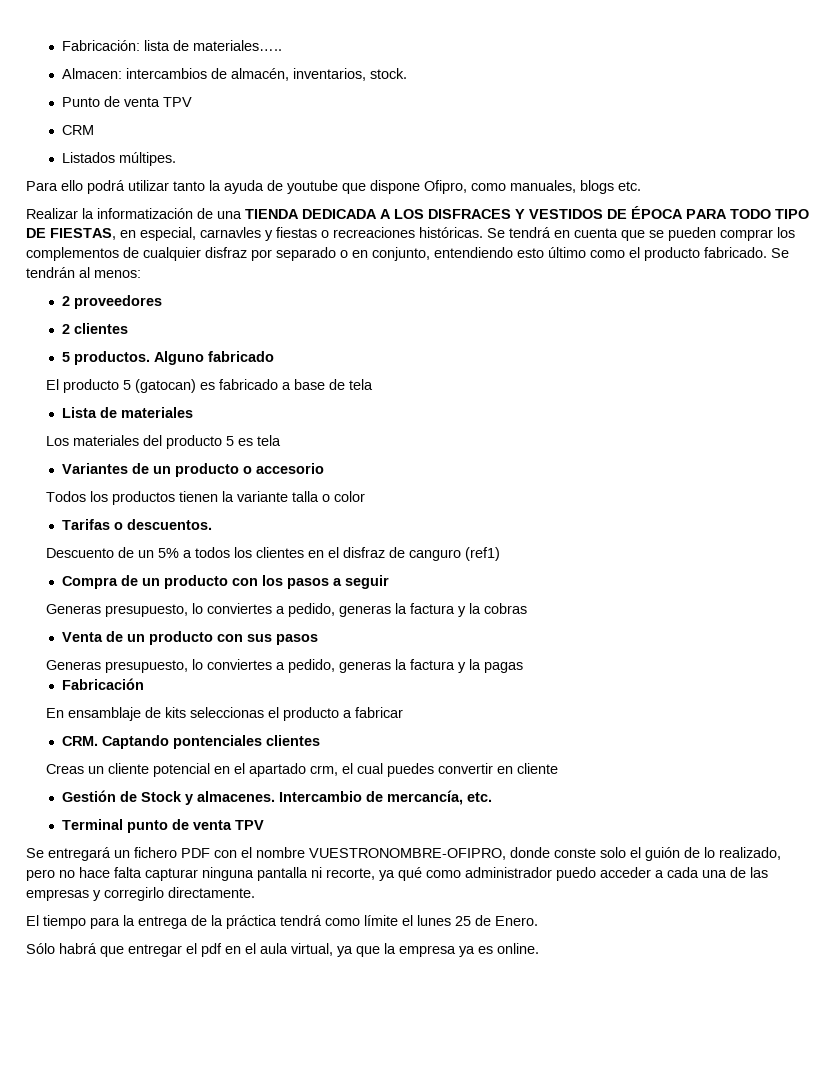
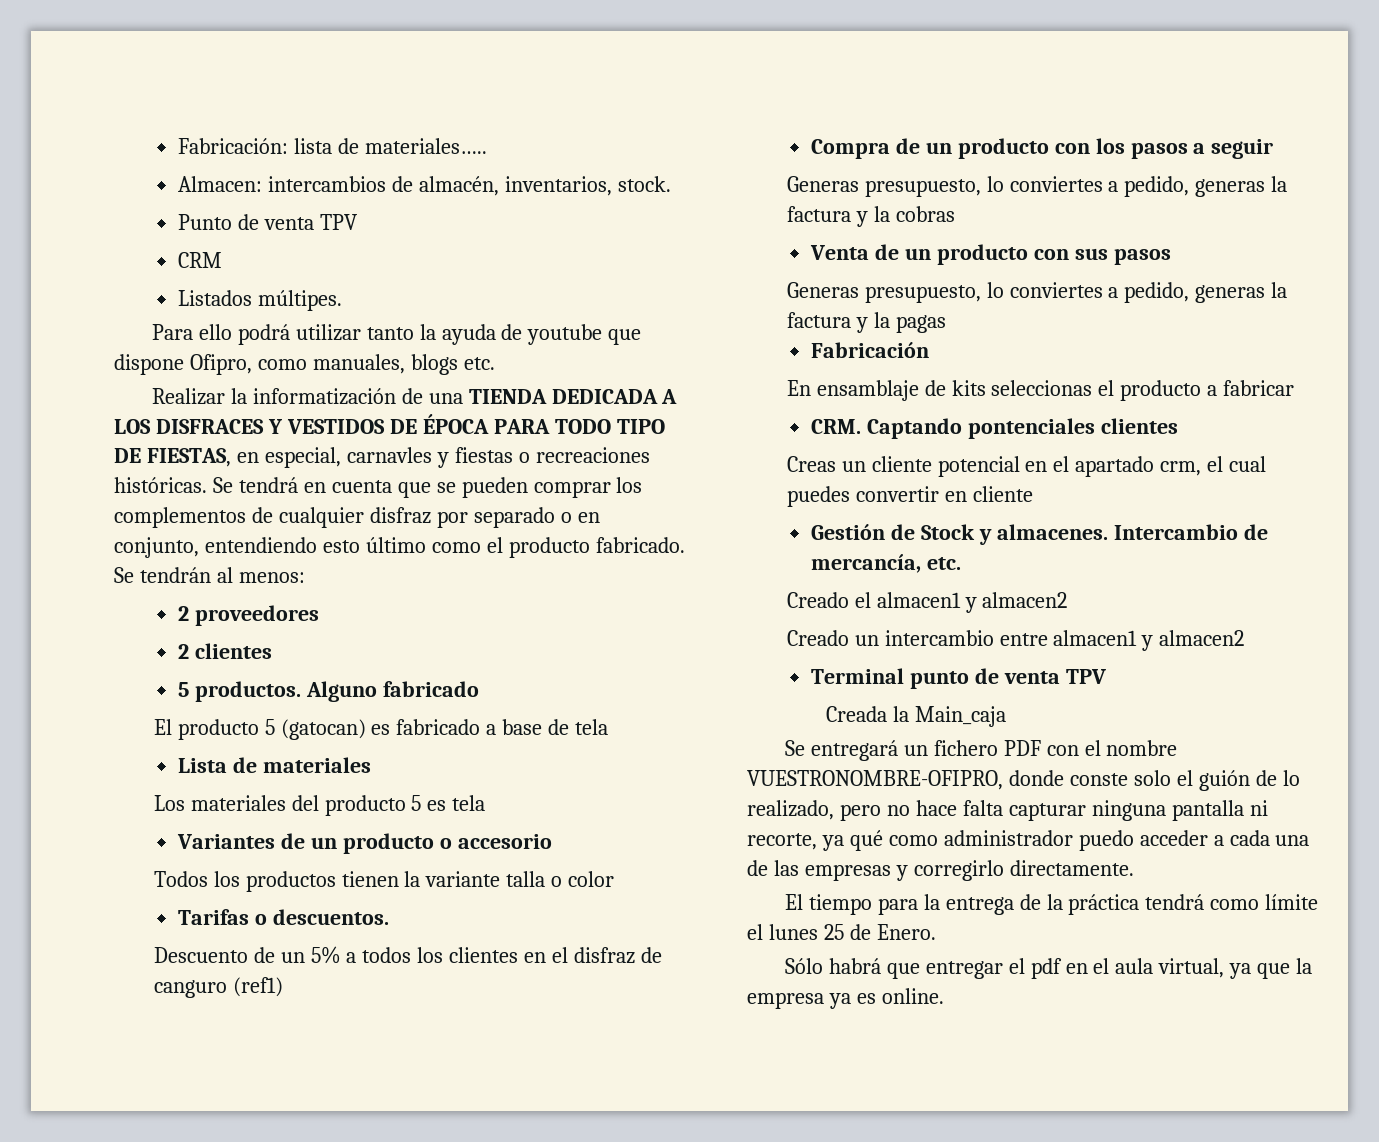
+ Creado el almacen1 y almacen2
+ Creado un intercambio entre almacen1 y almacen2
+ Creada la Main_caja

